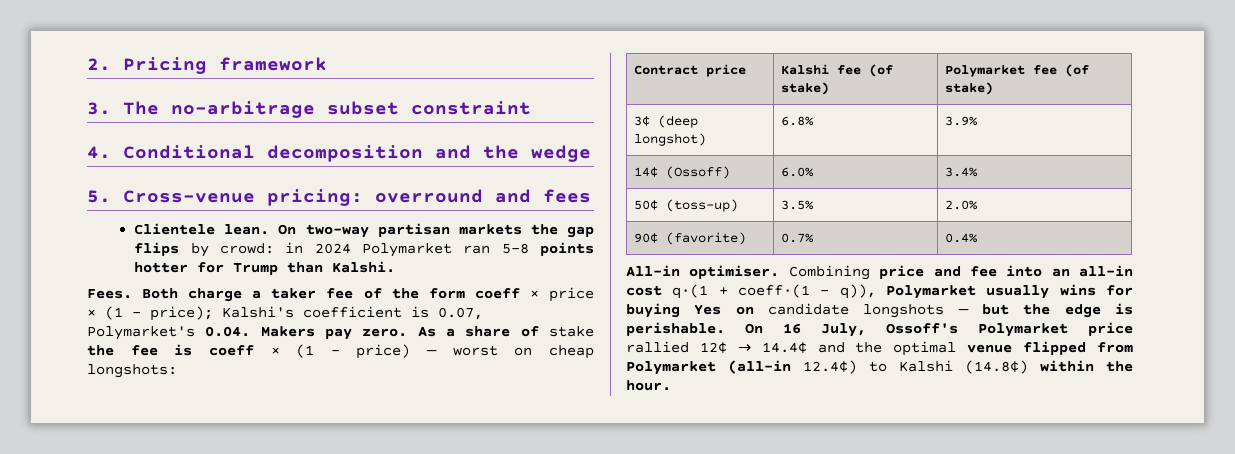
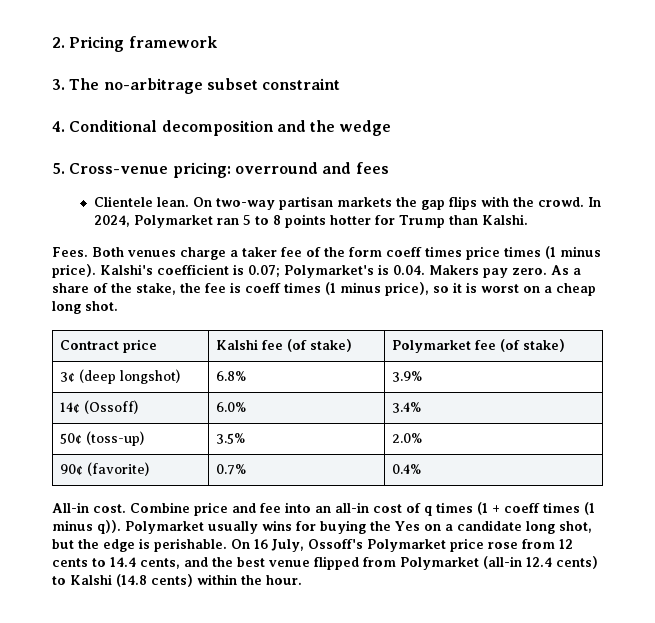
- On two-way partisan markets the gap flips by crowd: in 2024 Polymarket ran 5–8 points hotter for Trump than Kalshi.
+ On two-way partisan markets the gap flips with the crowd. In 2024, Polymarket ran 5 to 8 points hotter for Trump than Kalshi.
- Both charge a taker fee of the form coeff × price × (1 − price); Kalshi's coefficient is 0.07, Polymarket's 0.04. Makers pay zero.
+ Both venues charge a taker fee of the form coeff times price times (1 minus price). Kalshi's coefficient is 0.07; Polymarket's is 0.04. Makers pay zero.
- As a share of stake the fee is coeff × (1 − price) — worst on cheap longshots:
+ As a share of the stake, the fee is coeff times (1 minus price), so it is worst on a cheap long shot.
- All-in optimiser. Combining price and fee into an all-in cost q·(1 + coeff·(1 − q)), Polymarket usually wins for buying Yes on candidate longshots — but the edge is perishable.
+ All-in cost. Combine price and fee into an all-in cost of q times (1 + coeff times (1 minus q)). Polymarket usually wins for buying the Yes on a candidate long shot, but the edge is perishable.
- On 16 July, Ossoff's Polymarket price rallied 12¢ → 14.4¢ and the optimal venue flipped from Polymarket (all-in 12.4¢) to Kalshi (14.8¢) within the hour.
+ On 16 July, Ossoff's Polymarket price rose from 12 cents to 14.4 cents, and the best venue flipped from Polymarket (all-in 12.4 cents) to Kalshi (14.8 cents) within the hour.

